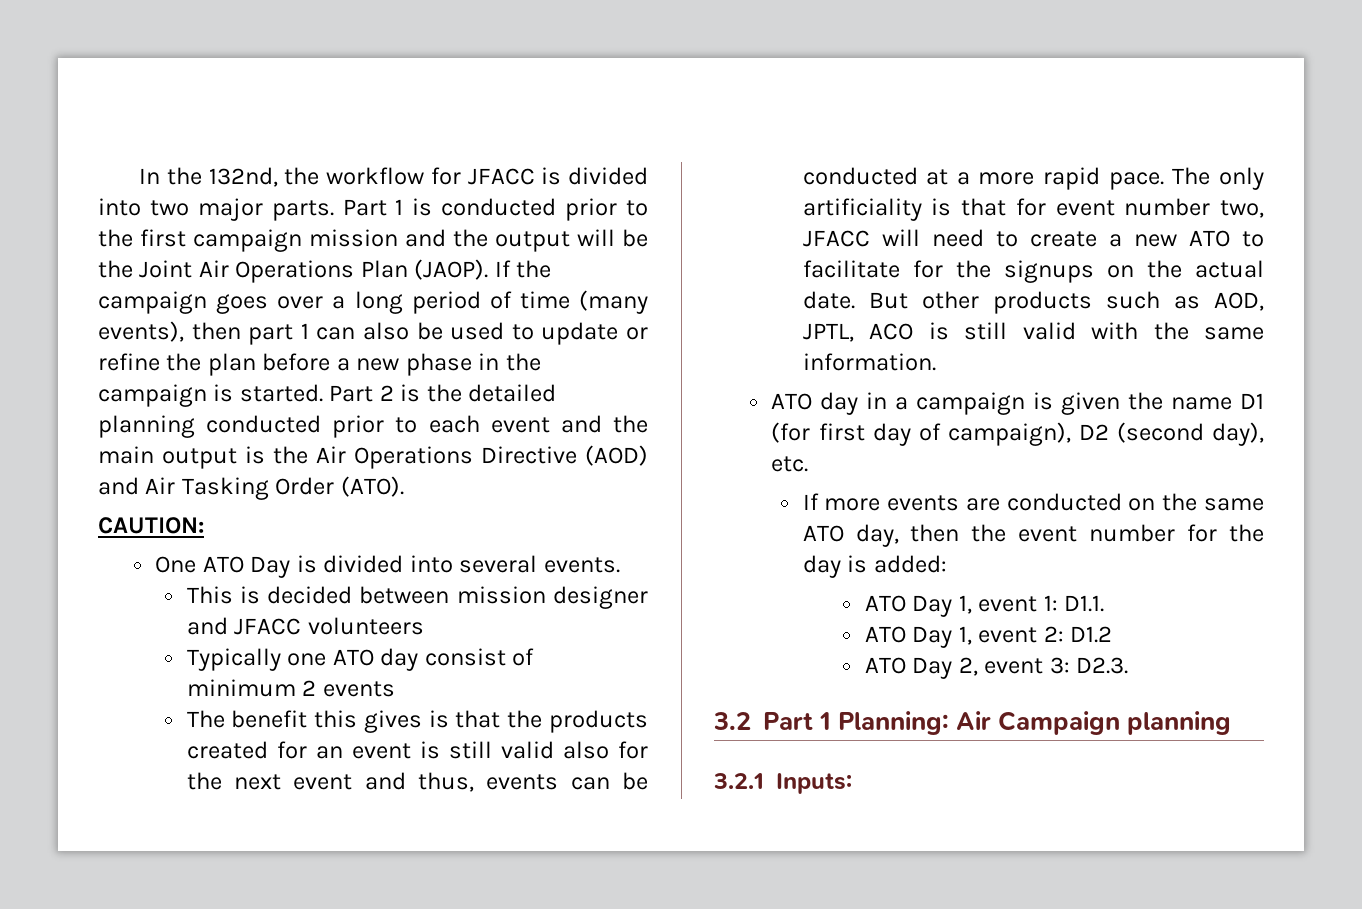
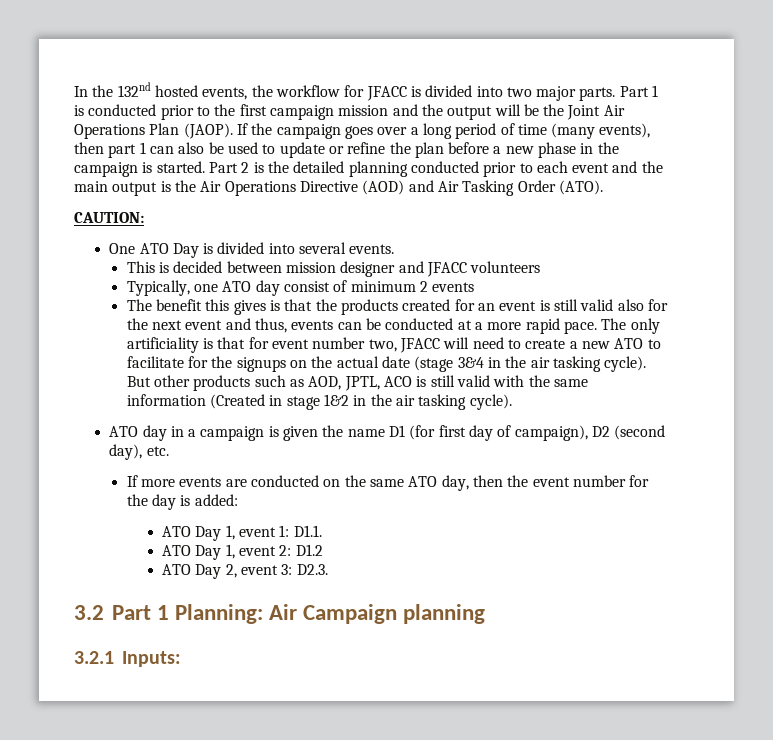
- In the 132nd, the workflow for JFACC is divided into two major parts.
+ In the 132nd hosted events, the workflow for JFACC is divided into two major parts.
- Typically one ATO day consist of minimum 2 events
+ Typically, one ATO day consist of minimum 2 events
- The only artificiality is that for event number two, JFACC will need to create a new ATO to facilitate for the signups on the actual date.
+ The only artificiality is that for event number two, JFACC will need to create a new ATO to facilitate for the signups on the actual date (stage 3&4 in the air tasking cycle).
- But other products such as AOD, JPTL, ACO is still valid with the same information.
+ But other products such as AOD, JPTL, ACO is still valid with the same information (Created in stage 1&2 in the air tasking cycle).

